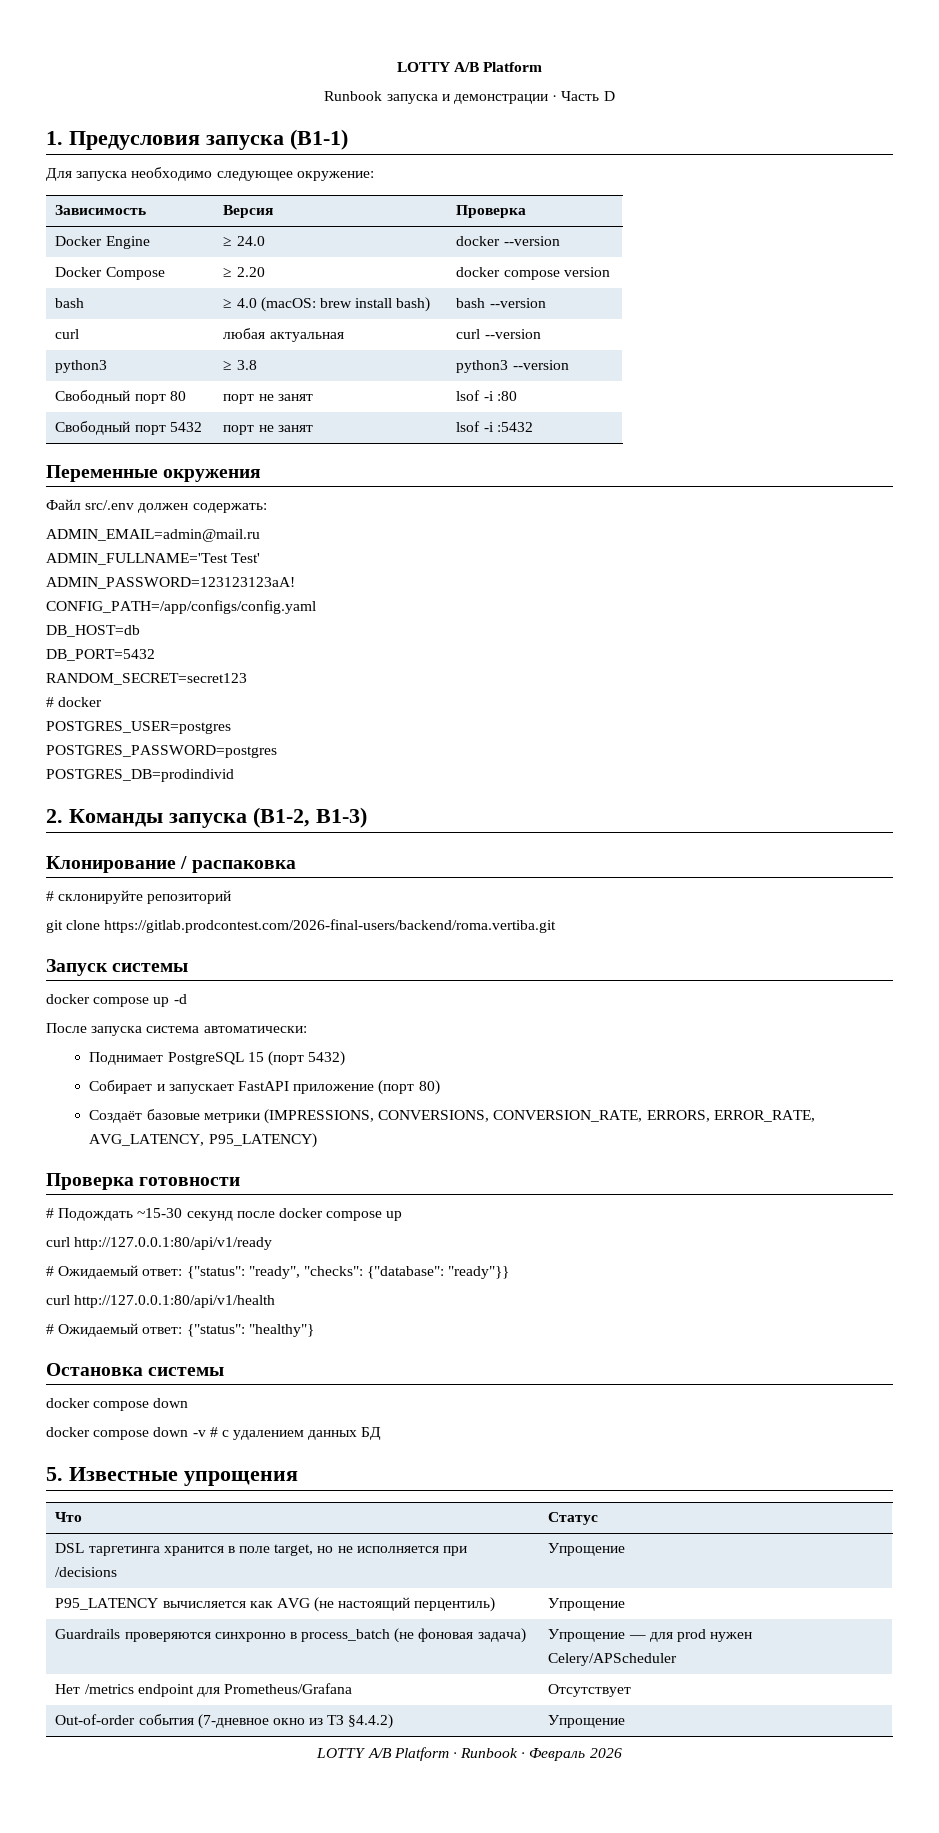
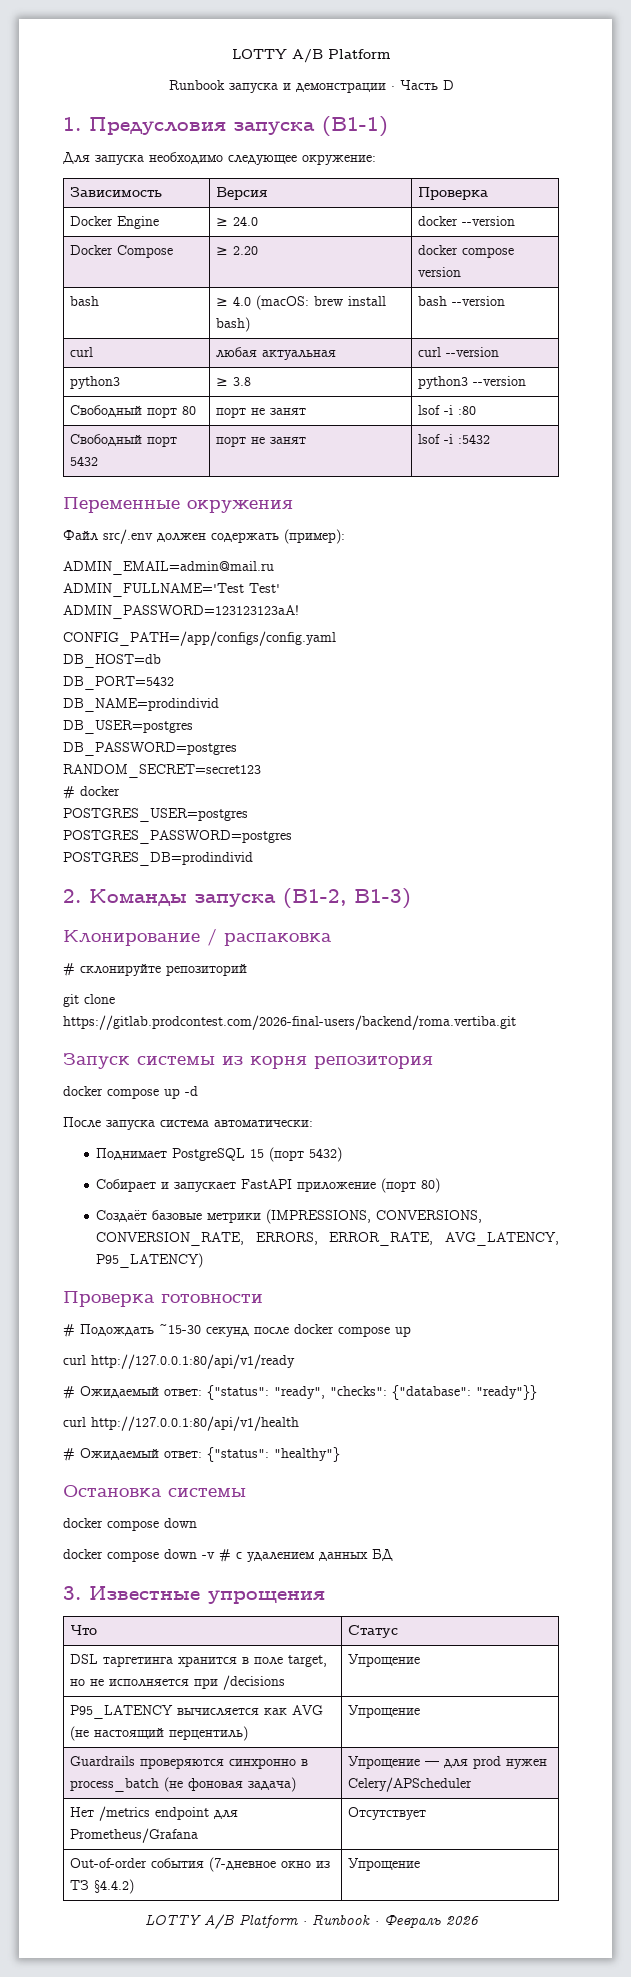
- Файл src/.env должен содержать:
+ Файл src/.env должен содержать (пример):
+ DB_NAME=prodindivid
+ DB_USER=postgres
+ DB_PASSWORD=postgres
- Запуск системы
+ Запуск системы из корня репозитория
- 5. Известные упрощения
+ 3. Известные упрощения

